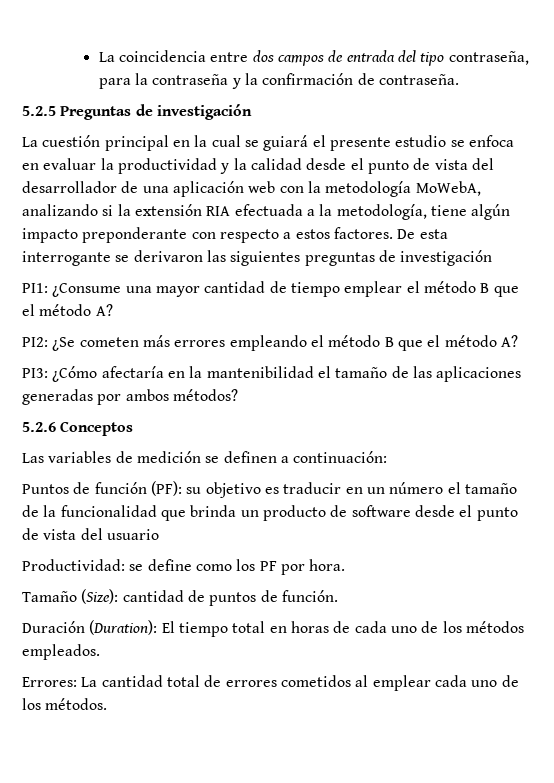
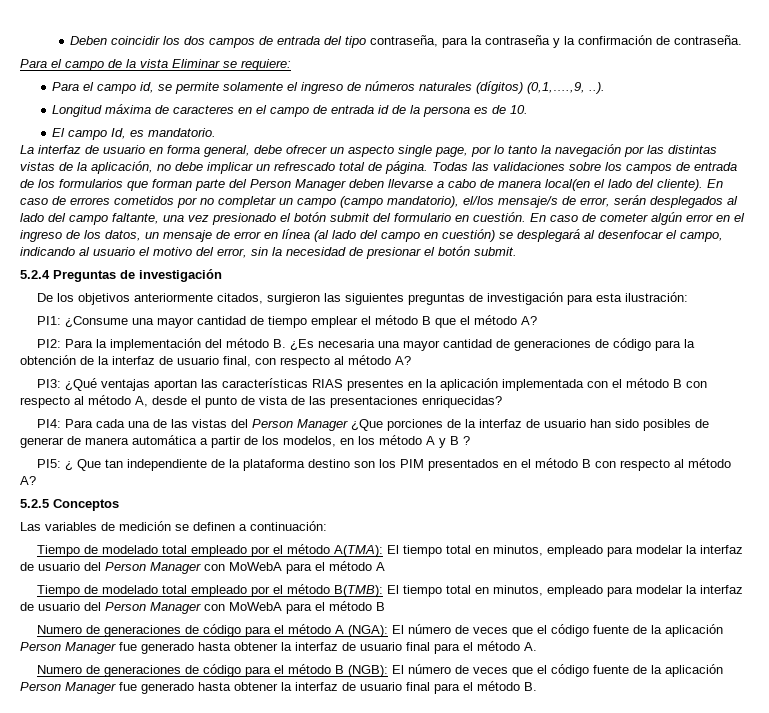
- La coincidencia entre dos campos de entrada del tipo contraseña, para la contraseña y la confirmación de contraseña.
+ Deben coincidir los dos campos de entrada del tipo contraseña, para la contraseña y la confirmación de contraseña.
- 5.2.5 Preguntas de investigación
- La cuestión principal en la cual se guiará el presente estudio se enfoca en evaluar la productividad y la calidad desde el punto de vista del desarrollador de una aplicación web con la metodología MoWebA, analizando si la extensión RIA efectuada a la metodología, tiene algún impacto preponderante con respecto a estos factores. De esta interrogante se derivaron las siguientes preguntas de investigación
+ Para el campo de la vista Eliminar se requiere:
+ Para el campo id, se permite solamente el ingreso de números naturales (dígitos) (0,1,….,9, ..).
+ Longitud máxima de caracteres en el campo de entrada id de la persona es de 10.
+ El campo Id, es mandatorio.
+ La interfaz de usuario en forma general, debe ofrecer un aspecto single page, por lo tanto la navegación por las distintas vistas de la aplicación, no debe implicar un refrescado total de página. Todas las validaciones sobre los campos de entrada de los formularios que forman parte del Person Manager deben llevarse a cabo de manera local(en el lado del cliente). En caso de errores cometidos por no completar un campo (campo mandatorio), el/los mensaje/s de error, serán desplegados al lado del campo faltante, una vez presionado el botón submit del formulario en cuestión. En caso de cometer algún error en el ingreso de los datos, un mensaje de error en línea (al lado del campo en cuestión) se desplegará al desenfocar el campo, indicando al usuario el motivo del error, sin la necesidad de presionar el botón submit.
+ 5.2.4 Preguntas de investigación
+ De los objetivos anteriormente citados, surgieron las siguientes preguntas de investigación para esta ilustración:
- PI2: ¿Se cometen más errores empleando el método B que el método A?
- PI3: ¿Cómo afectaría en la mantenibilidad el tamaño de las aplicaciones generadas por ambos métodos?
- 5.2.6 Conceptos
+ PI2: Para la implementación del método B. ¿Es necesaria una mayor cantidad de generaciones de código para la obtención de la interfaz de usuario final, con respecto al método A?
+ PI3: ¿Qué ventajas aportan las características RIAS presentes en la aplicación implementada con el método B con respecto al método A, desde el punto de vista de las presentaciones enriquecidas?
+ PI4: Para cada una de las vistas del Person Manager ¿Que porciones de la interfaz de usuario han sido posibles de generar de manera automática a partir de los modelos, en los método A y B ?
+ PI5: ¿ Que tan independiente de la plataforma destino son los PIM presentados en el método B con respecto al método A?
+ 5.2.5 Conceptos
- Puntos de función (PF): su objetivo es traducir en un número el tamaño de la funcionalidad que brinda un producto de software desde el punto de vista del usuario
- Productividad: se define como los PF por hora.
- Tamaño (Size): cantidad de puntos de función.
- Duración (Duration): El tiempo total en horas de cada uno de los métodos empleados.
- Errores: La cantidad total de errores cometidos al emplear cada uno de los métodos.
+ Tiempo de modelado total empleado por el método A(TMA): El tiempo total en minutos, empleado para modelar la interfaz de usuario del Person Manager con MoWebA para el método A
+ Tiempo de modelado total empleado por el método B(TMB): El tiempo total en minutos, empleado para modelar la interfaz de usuario del Person Manager con MoWebA para el método B
+ Numero de generaciones de código para el método A (NGA): El número de veces que el código fuente de la aplicación Person Manager fue generado hasta obtener la interfaz de usuario final para el método A.
+ Numero de generaciones de código para el método B (NGB): El número de veces que el código fuente de la aplicación Person Manager fue generado hasta obtener la interfaz de usuario final para el método B.

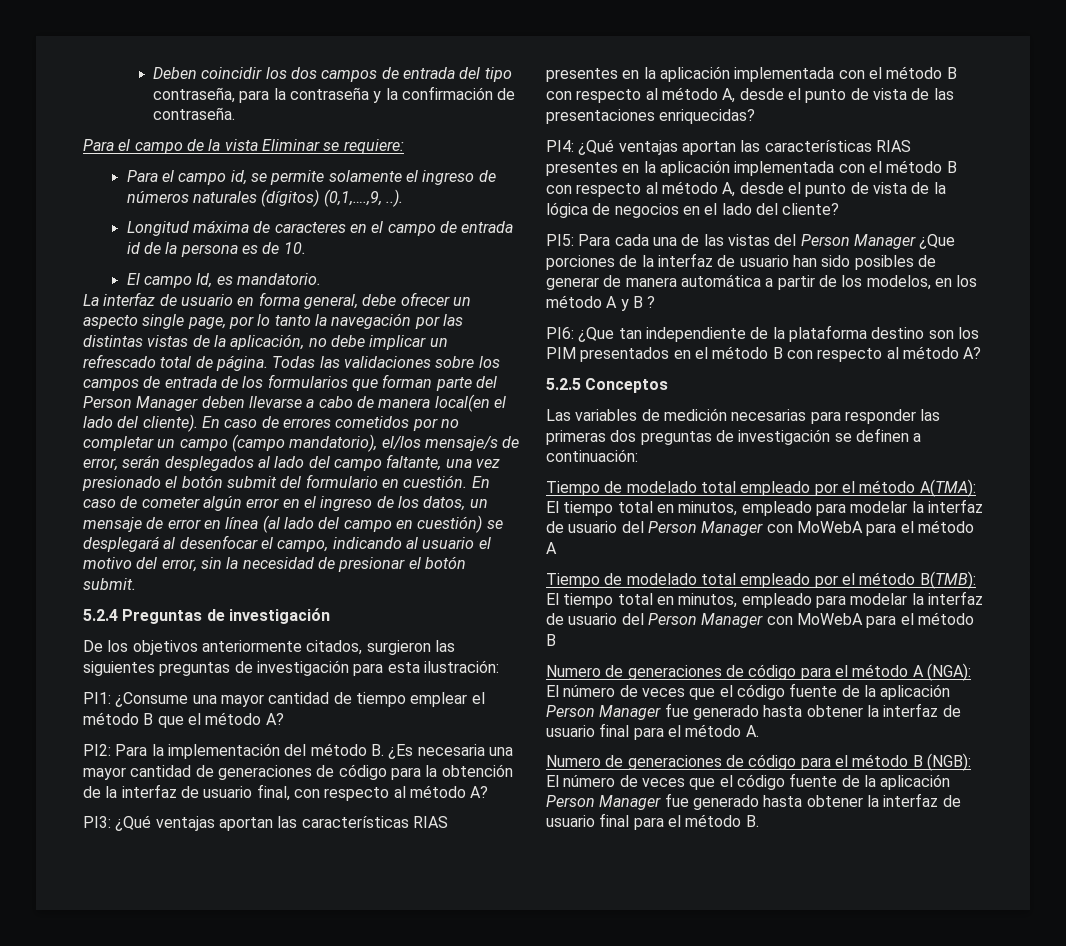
- PI4: Para cada una de las vistas del Person Manager ¿Que porciones de la interfaz de usuario han sido posibles de generar de manera automática a partir de los modelos, en los método A y B ?
+ PI4: ¿Qué ventajas aportan las características RIAS presentes en la aplicación implementada con el método B con respecto al método A, desde el punto de vista de la lógica de negocios en el lado del cliente?
+ PI5: Para cada una de las vistas del Person Manager ¿Que porciones de la interfaz de usuario han sido posibles de generar de manera automática a partir de los modelos, en los método A y B ?
- PI5: ¿ Que tan independiente de la plataforma destino son los PIM presentados en el método B con respecto al método A?
+ PI6: ¿Que tan independiente de la plataforma destino son los PIM presentados en el método B con respecto al método A?
- Las variables de medición se definen a continuación:
+ Las variables de medición necesarias para responder las primeras dos preguntas de investigación se definen a continuación:

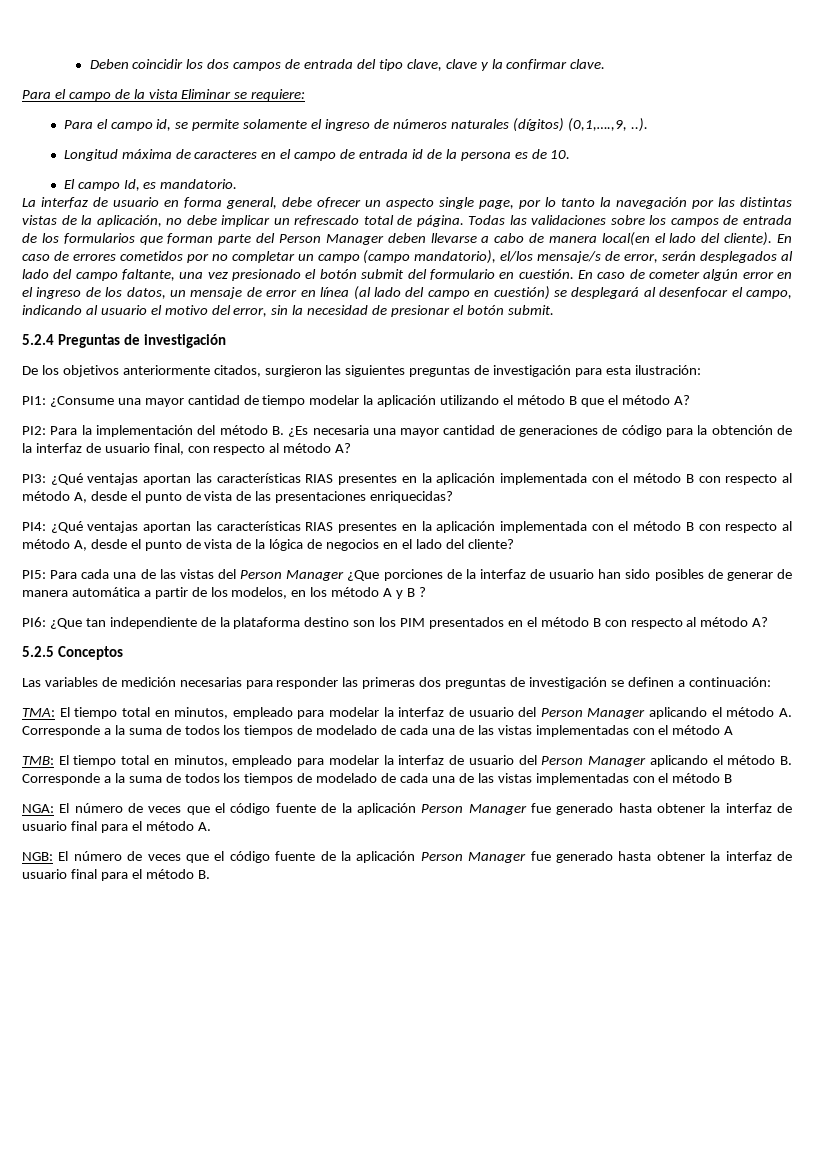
- Deben coincidir los dos campos de entrada del tipo contraseña, para la contraseña y la confirmación de contraseña.
+ Deben coincidir los dos campos de entrada del tipo clave, clave y la confirmar clave.
- PI1: ¿Consume una mayor cantidad de tiempo emplear el método B que el método A?
+ PI1: ¿Consume una mayor cantidad de tiempo modelar la aplicación utilizando el método B que el método A?
- Tiempo de modelado total empleado por el método A(TMA): El tiempo total en minutos, empleado para modelar la interfaz de usuario del Person Manager con MoWebA para el método A
- Tiempo de modelado total empleado por el método B(TMB): El tiempo total en minutos, empleado para modelar la interfaz de usuario del Person Manager con MoWebA para el método B
- Numero de generaciones de código para el método A (NGA): El número de veces que el código fuente de la aplicación Person Manager fue generado hasta obtener la interfaz de usuario final para el método A.
+ TMA: El tiempo total en minutos, empleado para modelar la interfaz de usuario del Person Manager aplicando el método A. Corresponde a la suma de todos los tiempos de modelado de cada una de las vistas implementadas con el método A
+ TMB: El tiempo total en minutos, empleado para modelar la interfaz de usuario del Person Manager aplicando el método B. Corresponde a la suma de todos los tiempos de modelado de cada una de las vistas implementadas con el método B
+ NGA: El número de veces que el código fuente de la aplicación Person Manager fue generado hasta obtener la interfaz de usuario final para el método A.
- Numero de generaciones de código para el método B (NGB): El número de veces que el código fuente de la aplicación Person Manager fue generado hasta obtener la interfaz de usuario final para el método B.
+ NGB: El número de veces que el código fuente de la aplicación Person Manager fue generado hasta obtener la interfaz de usuario final para el método B.

